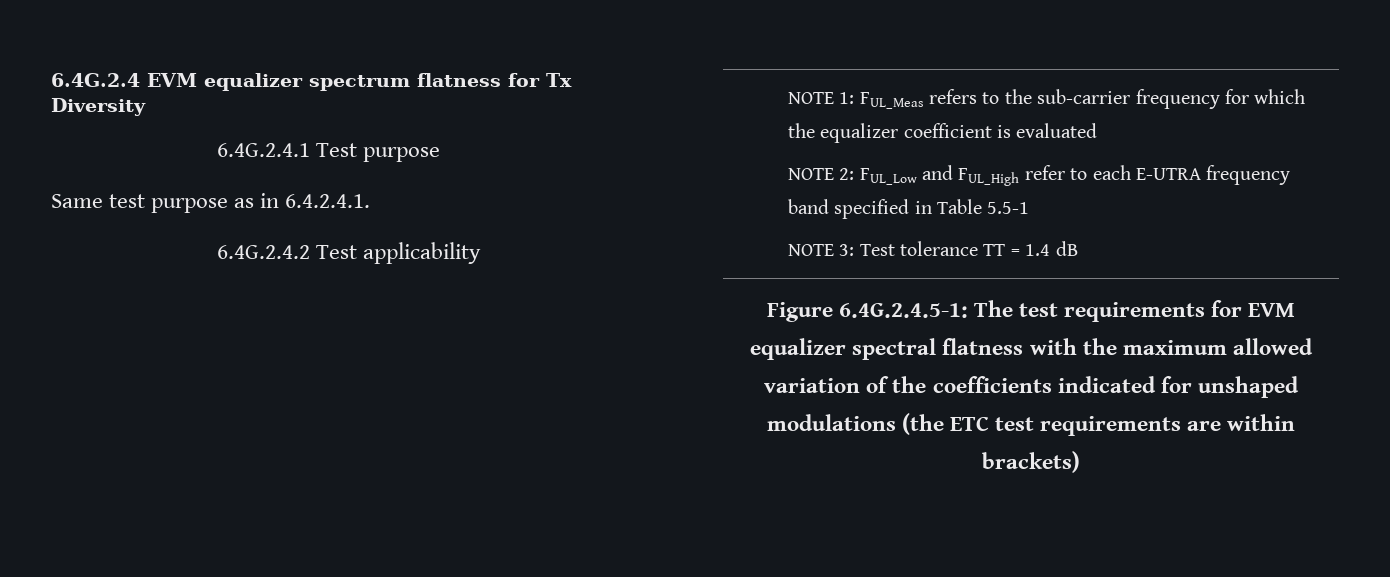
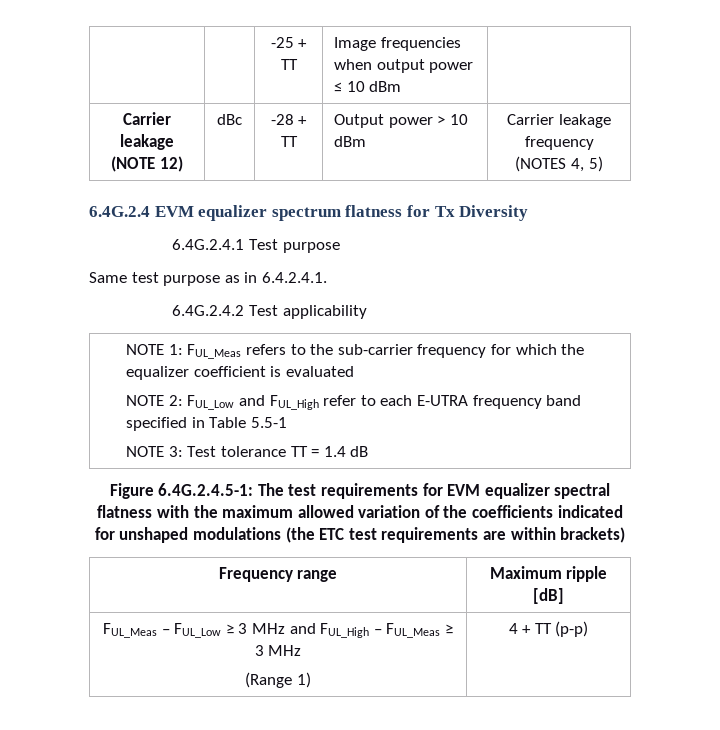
+ | | -25 + TT | Image frequencies when output power ≤ 10 dBm |
+ Carrier leakage (NOTE 12) | dBc | -28 + TT | Output power > 10 dBm | Carrier leakage frequency (NOTES 4, 5)
+ Frequency range | Maximum ripple [dB]
+ FUL_Meas – FUL_Low ≥ 3 MHz and FUL_High – FUL_Meas ≥ 3 MHz
+ (Range 1) | 4 + TT (p-p)

